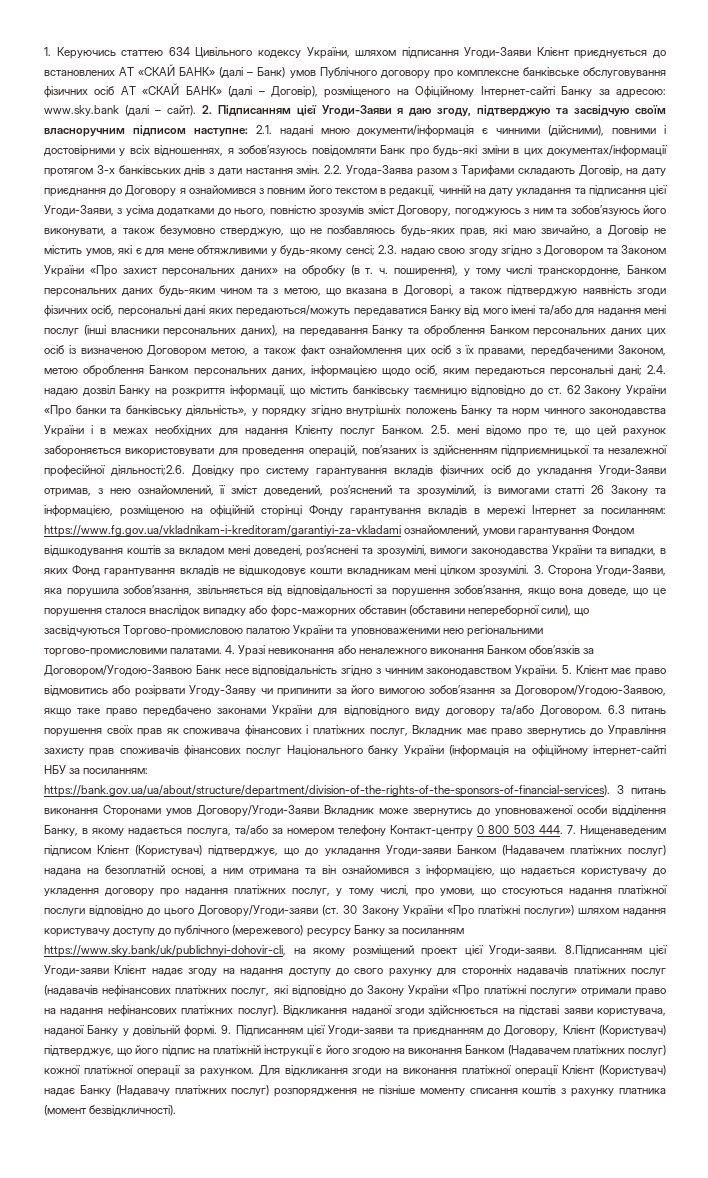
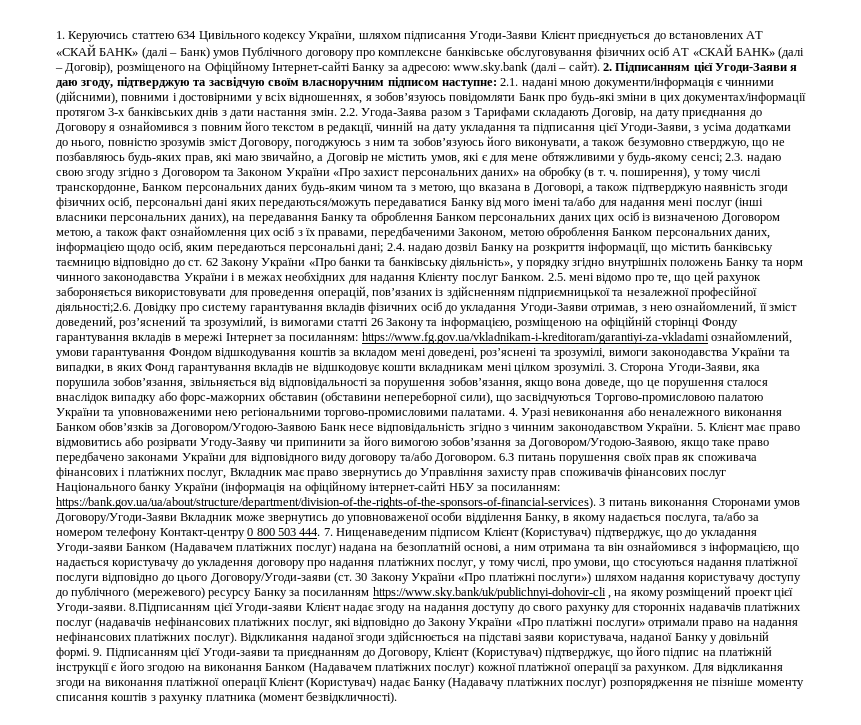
- https://bank.gov.ua/ua/about/structure/department/division-of-the-rights-of-the-sponsors-of-financial-services). З питань виконання Сторонами умов Договору/Угоди-Заяви Вкладник може звернутись до уповноваженої особи відділення Банку, в якому надається послуга, та/або за номером телефону Контакт-центру 0 800 503 444. 7. Нищенаведеним підписом Клієнт (Користувач) підтверджує, що до укладання Угоди-заяви Банком (Надавачем платіжних послуг) надана на безоплатній основі, а ним отримана та він ознайомився з інформацією, що надається користувачу до укладення договору про надання платіжних послуг, у тому числі, про умови, що стосуються надання платіжної послуги відповідно до цього Договору/Угоди-заяви (ст. 30 Закону України «Про платіжні послуги») шляхом надання користувачу доступу до публічного (мережевого) ресурсу Банку за посиланням https://www.sky.bank/uk/publichnyi-dohovir-cli, на якому розміщений проект цієї Угоди-заяви.
+ https://bank.gov.ua/ua/about/structure/department/division-of-the-rights-of-the-sponsors-of-financial-services). З питань виконання Сторонами умов Договору/Угоди-Заяви Вкладник може звернутись до уповноваженої особи відділення Банку, в якому надається послуга, та/або за номером телефону Контакт-центру 0 800 503 444. 7. Нищенаведеним підписом Клієнт (Користувач) підтверджує, що до укладання Угоди-заяви Банком (Надавачем платіжних послуг) надана на безоплатній основі, а ним отримана та він ознайомився з інформацією, що надається користувачу до укладення договору про надання платіжних послуг, у тому числі, про умови, що стосуються надання платіжної послуги відповідно до цього Договору/Угоди-заяви (ст. 30 Закону України «Про платіжні послуги») шляхом надання користувачу доступу до публічного (мережевого) ресурсу Банку за посиланням https://www.sky.bank/uk/publichnyi-dohovir-cli , на якому розміщений проект цієї Угоди-заяви.

